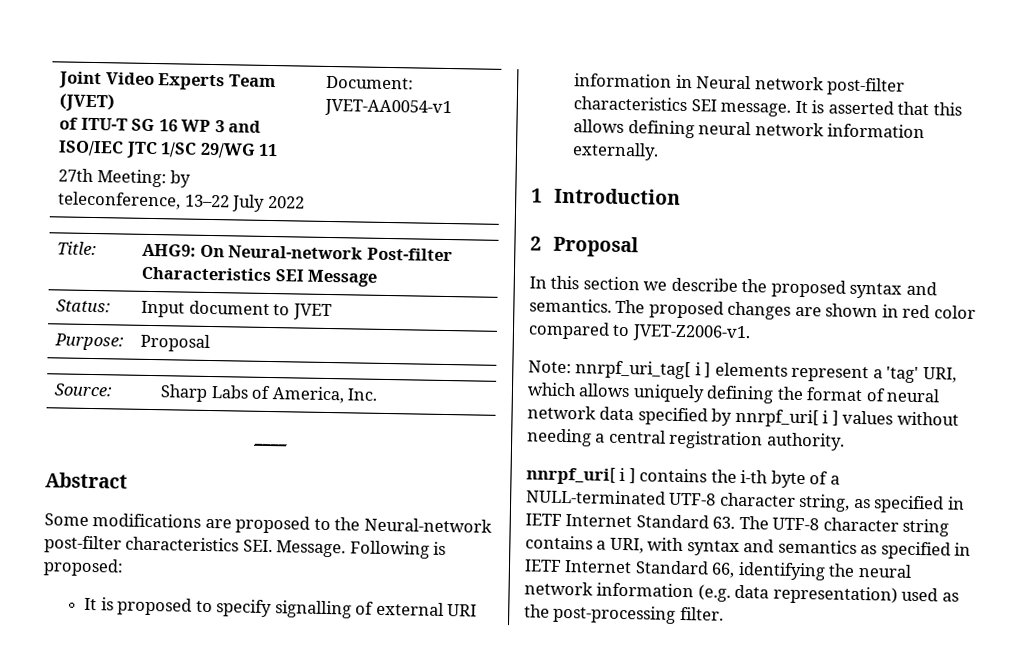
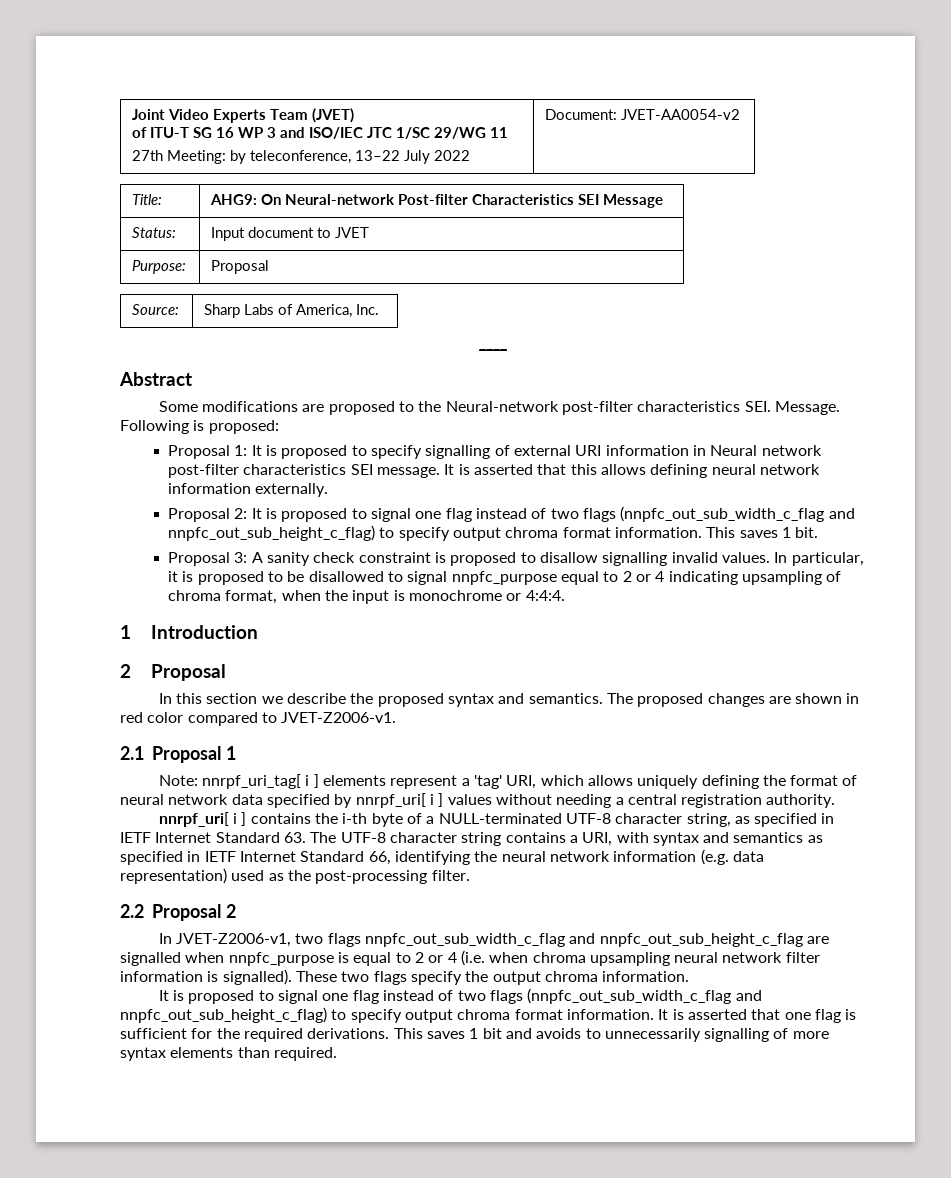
  Joint Video Experts Team (JVET)
  of ITU-T SG 16 WP 3 and ISO/IEC JTC 1/SC 29/WG 11
- 27th Meeting: by teleconference, 13–22 July 2022 | Document: JVET-AA0054-v1
+ 27th Meeting: by teleconference, 13–22 July 2022 | Document: JVET-AA0054-v2
- It is proposed to specify signalling of external URI information in Neural network post-filter characteristics SEI message.
+ Proposal 1: It is proposed to specify signalling of external URI information in Neural network post-filter characteristics SEI message.
+ Proposal 2: It is proposed to signal one flag instead of two flags (nnpfc_out_sub_width_c_flag and nnpfc_out_sub_height_c_flag) to specify output chroma format information. This saves 1 bit.
+ Proposal 3: A sanity check constraint is proposed to disallow signalling invalid values. In particular, it is proposed to be disallowed to signal nnpfc_purpose equal to 2 or 4 indicating upsampling of chroma format, when the input is monochrome or 4:4:4.
+ 2.1 Proposal 1
+ 2.2 Proposal 2
+ In JVET-Z2006-v1, two flags nnpfc_out_sub_width_c_flag and nnpfc_out_sub_height_c_flag are signalled when nnpfc_purpose is equal to 2 or 4 (i.e. when chroma upsampling neural network filter information is signalled). These two flags specify the output chroma information.
+ It is proposed to signal one flag instead of two flags (nnpfc_out_sub_width_c_flag and nnpfc_out_sub_height_c_flag) to specify output chroma format information. It is asserted that one flag is sufficient for the required derivations. This saves 1 bit and avoids to unnecessarily signalling of more syntax elements than required.

